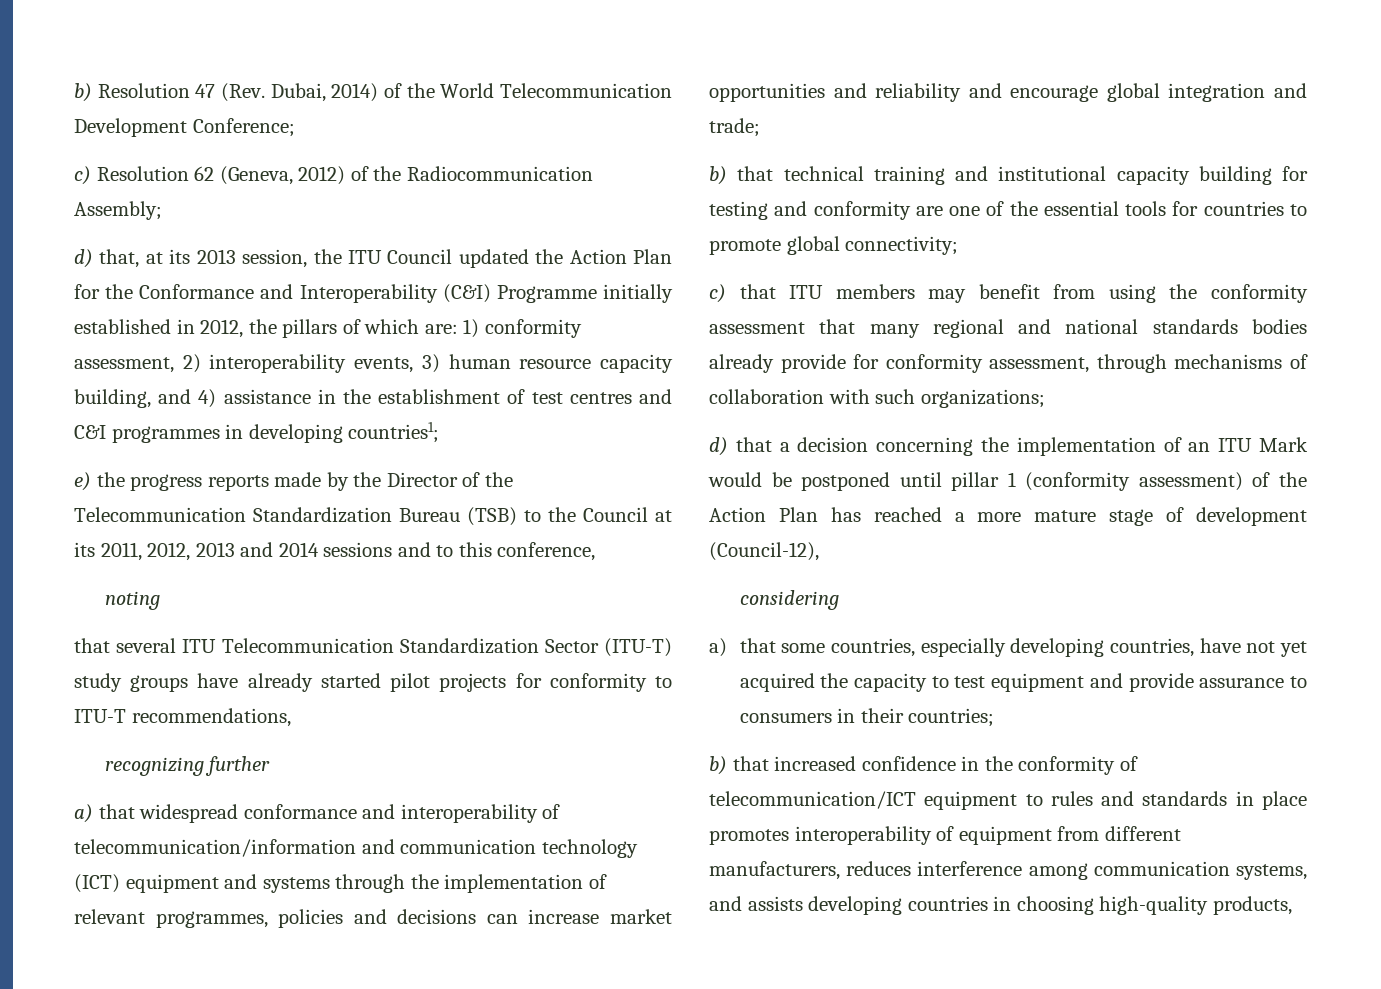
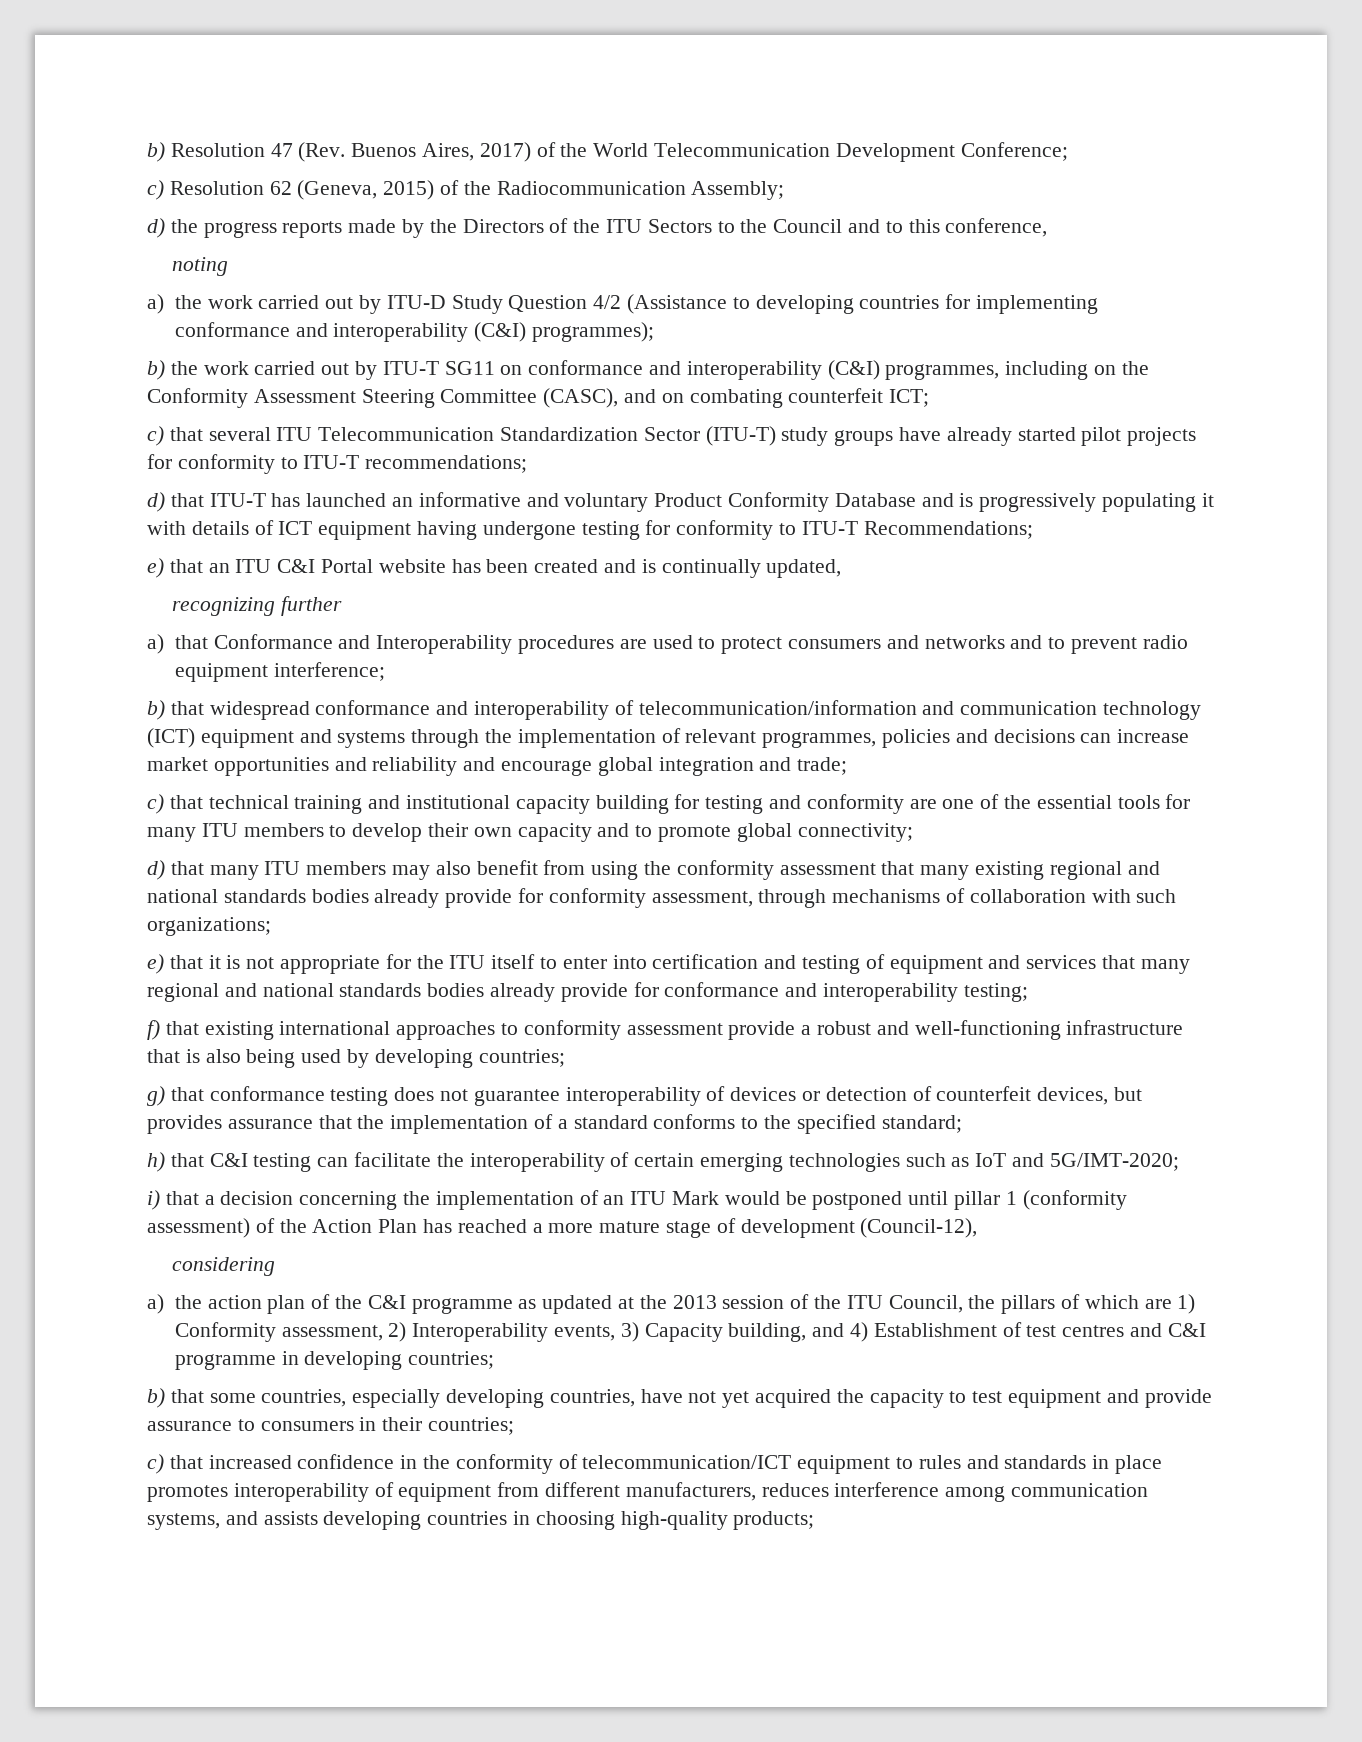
- b) Resolution 47 (Rev. Dubai, 2014) of the World Telecommunication Development Conference;
+ b) Resolution 47 (Rev. Buenos Aires, 2017) of the World Telecommunication Development Conference;
- c) Resolution 62 (Geneva, 2012) of the Radiocommunication Assembly;
+ c) Resolution 62 (Geneva, 2015) of the Radiocommunication Assembly;
- d) that, at its 2013 session, the ITU Council updated the Action Plan for the Conformance and Interoperability (C&I) Programme initially established in 2012, the pillars of which are: 1) conformity assessment, 2) interoperability events, 3) human resource capacity building, and 4) assistance in the establishment of test centres and C&I programmes in developing countries1;
- e) the progress reports made by the Director of the Telecommunication Standardization Bureau (TSB) to the Council at its 2011, 2012, 2013 and 2014 sessions and to this conference,
+ d) the progress reports made by the Directors of the ITU Sectors to the Council and to this conference,
- that several ITU Telecommunication Standardization Sector (ITU-T) study groups have already started pilot projects for conformity to ITU-T recommendations,
+ a) the work carried out by ITU-D Study Question 4/2 (Assistance to developing countries for implementing conformance and interoperability (C&I) programmes);
+ b) the work carried out by ITU-T SG11 on conformance and interoperability (C&I) programmes, including on the Conformity Assessment Steering Committee (CASC), and on combating counterfeit ICT;
+ c) that several ITU Telecommunication Standardization Sector (ITU-T) study groups have already started pilot projects for conformity to ITU-T recommendations;
+ d) that ITU-T has launched an informative and voluntary Product Conformity Database and is progressively populating it with details of ICT equipment having undergone testing for conformity to ITU-T Recommendations;
+ e) that an ITU C&I Portal website has been created and is continually updated,
  recognizing further
- a) that widespread conformance and interoperability of telecommunication/information and communication technology (ICT) equipment and systems through the implementation of relevant programmes, policies and decisions can increase market opportunities and reliability and encourage global integration and trade;
+ a) that Conformance and Interoperability procedures are used to protect consumers and networks and to prevent radio equipment interference;
+ b) that widespread conformance and interoperability of telecommunication/information and communication technology (ICT) equipment and systems through the implementation of relevant programmes, policies and decisions can increase market opportunities and reliability and encourage global integration and trade;
- b) that technical training and institutional capacity building for testing and conformity are one of the essential tools for countries to promote global connectivity;
+ c) that technical training and institutional capacity building for testing and conformity are one of the essential tools for many ITU members to develop their own capacity and to promote global connectivity;
- c) that ITU members may benefit from using the conformity assessment that many regional and national standards bodies already provide for conformity assessment, through mechanisms of collaboration with such organizations;
+ d) that many ITU members may also benefit from using the conformity assessment that many existing regional and national standards bodies already provide for conformity assessment, through mechanisms of collaboration with such organizations;
- d) that a decision concerning the implementation of an ITU Mark would be postponed until pillar 1 (conformity assessment) of the Action Plan has reached a more mature stage of development (Council-12),
+ e) that it is not appropriate for the ITU itself to enter into certification and testing of equipment and services that many regional and national standards bodies already provide for conformance and interoperability testing;
+ f) that existing international approaches to conformity assessment provide a robust and well-functioning infrastructure that is also being used by developing countries;
+ g) that conformance testing does not guarantee interoperability of devices or detection of counterfeit devices, but provides assurance that the implementation of a standard conforms to the specified standard;
+ h) that C&I testing can facilitate the interoperability of certain emerging technologies such as IoT and 5G/IMT-2020;
+ i) that a decision concerning the implementation of an ITU Mark would be postponed until pillar 1 (conformity assessment) of the Action Plan has reached a more mature stage of development (Council-12),
- a) that some countries, especially developing countries, have not yet acquired the capacity to test equipment and provide assurance to consumers in their countries;
+ a) the action plan of the C&I programme as updated at the 2013 session of the ITU Council, the pillars of which are 1) Conformity assessment, 2) Interoperability events, 3) Capacity building, and 4) Establishment of test centres and C&I programme in developing countries;
+ b) that some countries, especially developing countries, have not yet acquired the capacity to test equipment and provide assurance to consumers in their countries;
- b) that increased confidence in the conformity of telecommunication/ICT equipment to rules and standards in place promotes interoperability of equipment from different manufacturers, reduces interference among communication systems, and assists developing countries in choosing high-quality products,
+ c) that increased confidence in the conformity of telecommunication/ICT equipment to rules and standards in place promotes interoperability of equipment from different manufacturers, reduces interference among communication systems, and assists developing countries in choosing high-quality products;

